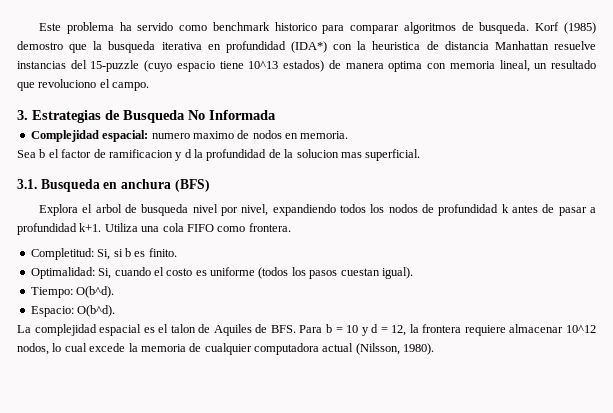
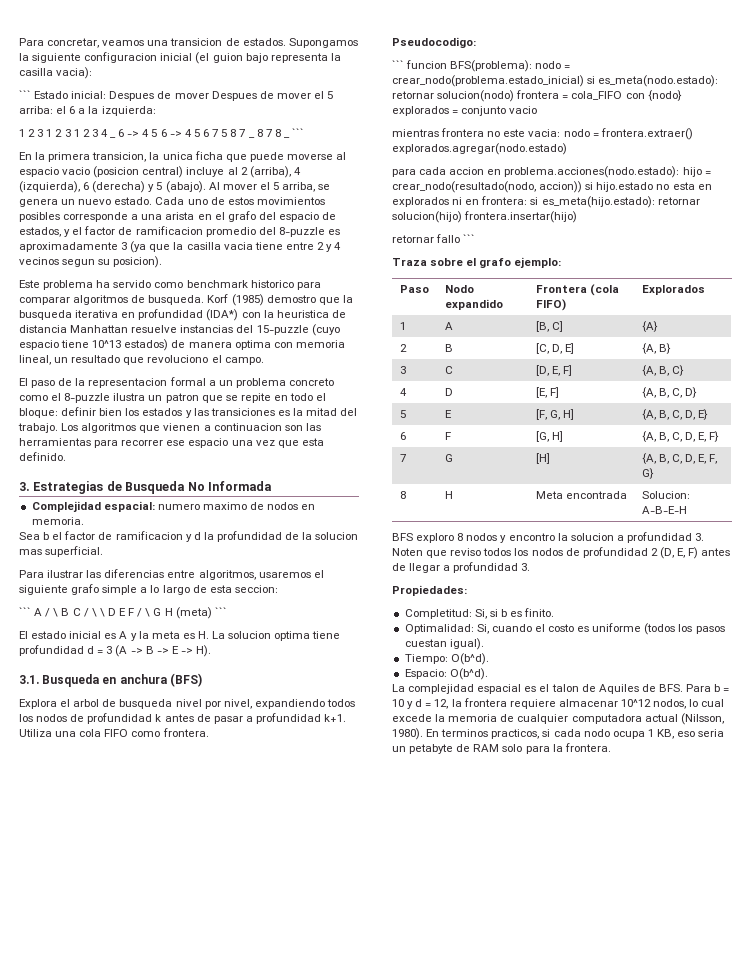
+ Para concretar, veamos una transicion de estados. Supongamos la siguiente configuracion inicial (el guion bajo representa la casilla vacia):
+ ``` Estado inicial: Despues de mover Despues de mover el 5 arriba: el 6 a la izquierda:
+ 1 2 3 1 2 3 1 2 3 4 _ 6 -> 4 5 6 -> 4 5 6 7 5 8 7 _ 8 7 8 _ ```
+ En la primera transicion, la unica ficha que puede moverse al espacio vacio (posicion central) incluye al 2 (arriba), 4 (izquierda), 6 (derecha) y 5 (abajo). Al mover el 5 arriba, se genera un nuevo estado. Cada uno de estos movimientos posibles corresponde a una arista en el grafo del espacio de estados, y el factor de ramificacion promedio del 8-puzzle es aproximadamente 3 (ya que la casilla vacia tiene entre 2 y 4 vecinos segun su posicion).
+ El paso de la representacion formal a un problema concreto como el 8-puzzle ilustra un patron que se repite en todo el bloque: definir bien los estados y las transiciones es la mitad del trabajo. Los algoritmos que vienen a continuacion son las herramientas para recorrer ese espacio una vez que esta definido.
+ Para ilustrar las diferencias entre algoritmos, usaremos el siguiente grafo simple a lo largo de esta seccion:
+ ``` A / \ B C / \ \ D E F / \ G H (meta) ```
+ El estado inicial es A y la meta es H. La solucion optima tiene profundidad d = 3 (A -> B -> E -> H).
+ Pseudocodigo:
+ ``` funcion BFS(problema): nodo = crear_nodo(problema.estado_inicial) si es_meta(nodo.estado): retornar solucion(nodo) frontera = cola_FIFO con {nodo} explorados = conjunto vacio
+ mientras frontera no este vacia: nodo = frontera.extraer() explorados.agregar(nodo.estado)
+ para cada accion en problema.acciones(nodo.estado): hijo = crear_nodo(resultado(nodo, accion)) si hijo.estado no esta en explorados ni en frontera: si es_meta(hijo.estado): retornar solucion(hijo) frontera.insertar(hijo)
+ retornar fallo ```
+ Traza sobre el grafo ejemplo:
+ Paso | Nodo expandido | Frontera (cola FIFO) | Explorados
+ 1 | A | [B, C] | {A}
+ 2 | B | [C, D, E] | {A, B}
+ 3 | C | [D, E, F] | {A, B, C}
+ 4 | D | [E, F] | {A, B, C, D}
+ 5 | E | [F, G, H] | {A, B, C, D, E}
+ 6 | F | [G, H] | {A, B, C, D, E, F}
+ 7 | G | [H] | {A, B, C, D, E, F, G}
+ 8 | H | Meta encontrada | Solucion: A-B-E-H
+ BFS exploro 8 nodos y encontro la solucion a profundidad 3. Noten que reviso todos los nodos de profundidad 2 (D, E, F) antes de llegar a profundidad 3.
+ Propiedades:
+ En terminos practicos, si cada nodo ocupa 1 KB, eso seria un petabyte de RAM solo para la frontera.

